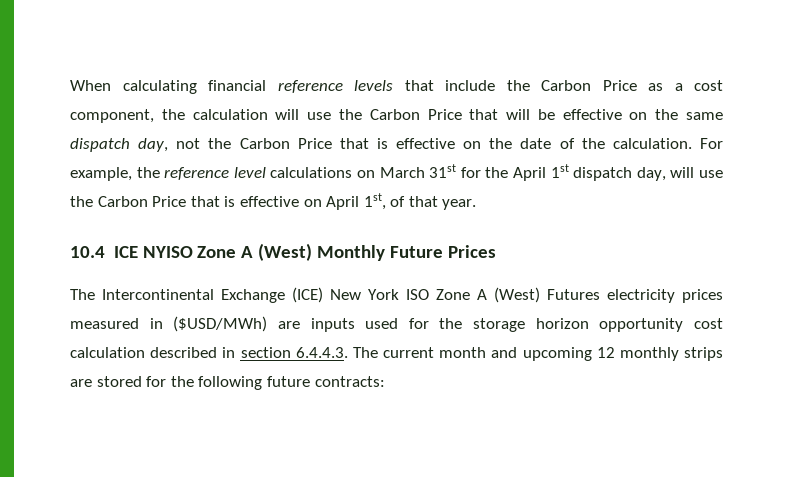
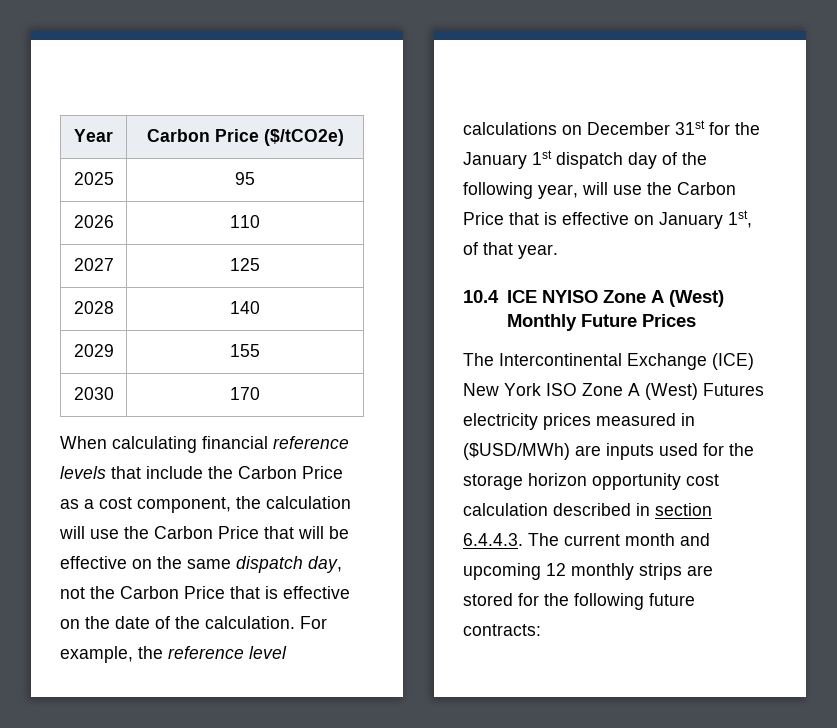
+ Year | Carbon Price ($/tCO2e)
+ 2025 | 95
+ 2026 | 110
+ 2027 | 125
+ 2028 | 140
+ 2029 | 155
+ 2030 | 170
- For example, the reference level calculations on March 31st for the April 1st dispatch day, will use the Carbon Price that is effective on April 1st, of that year.
+ For example, the reference level calculations on December 31st for the January 1st dispatch day of the following year, will use the Carbon Price that is effective on January 1st, of that year.

